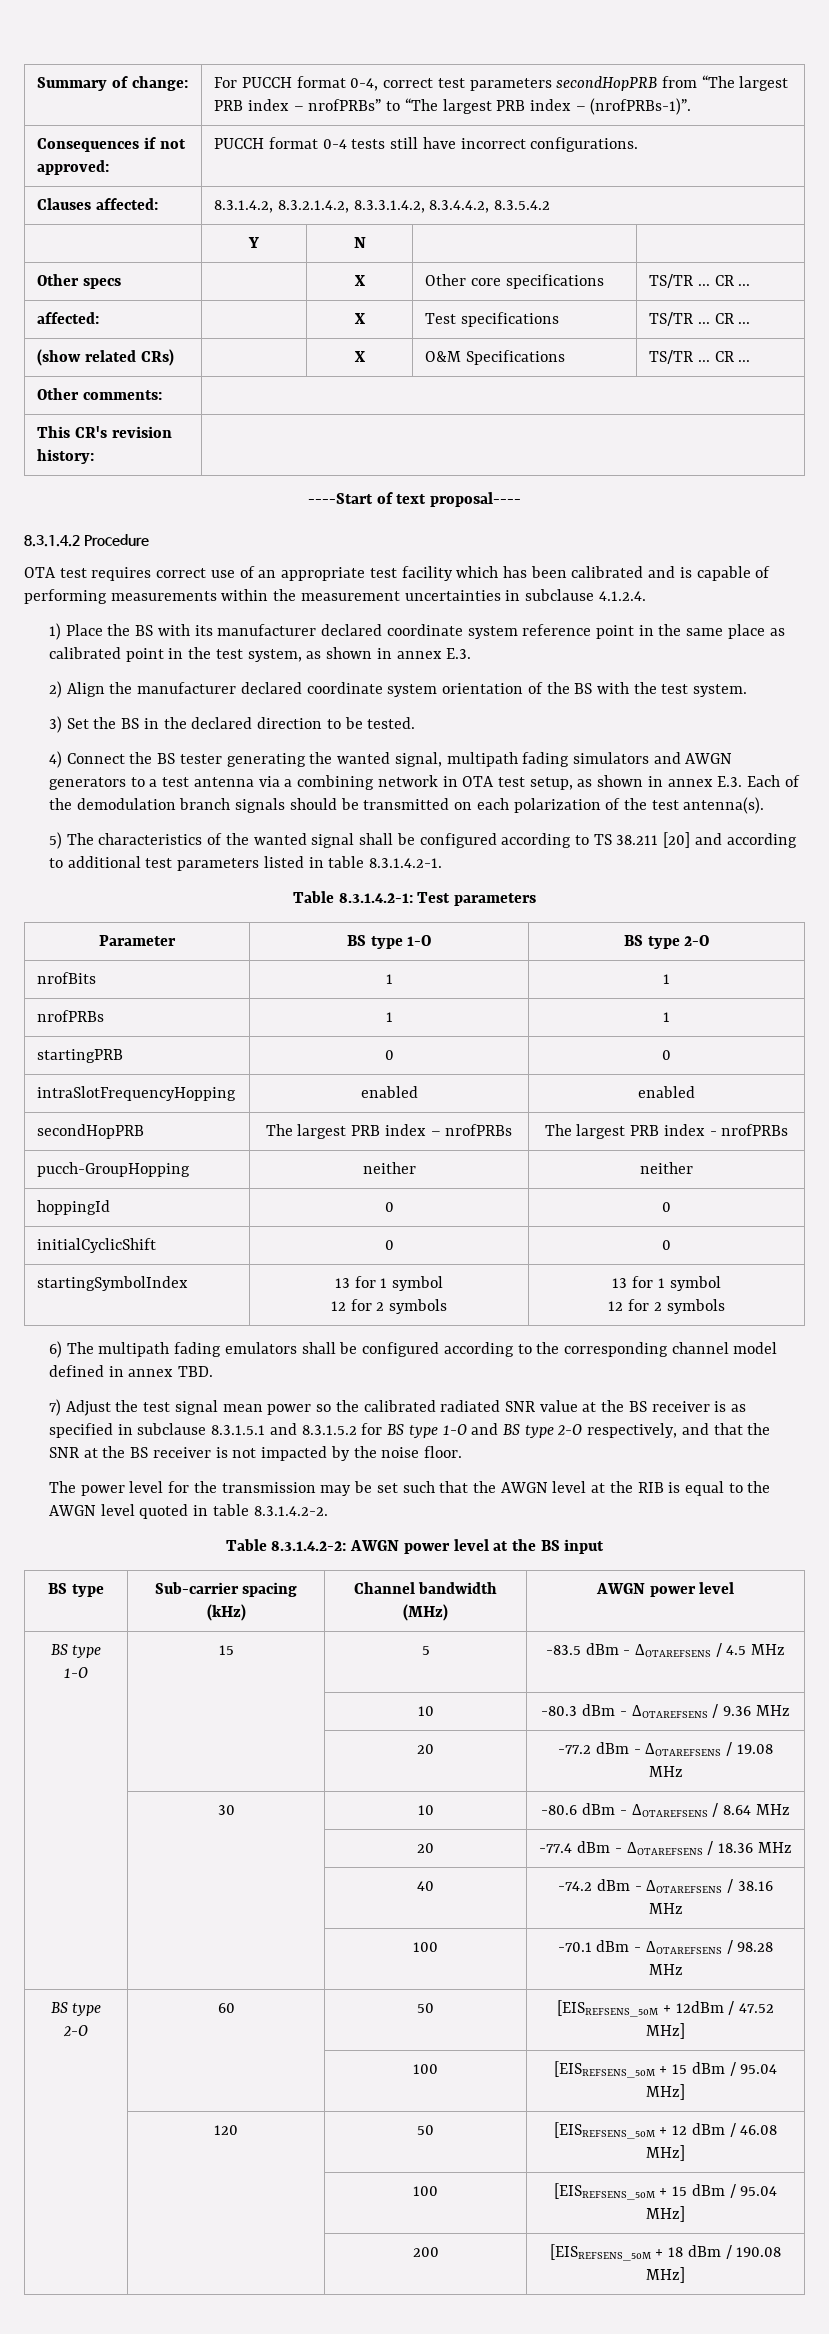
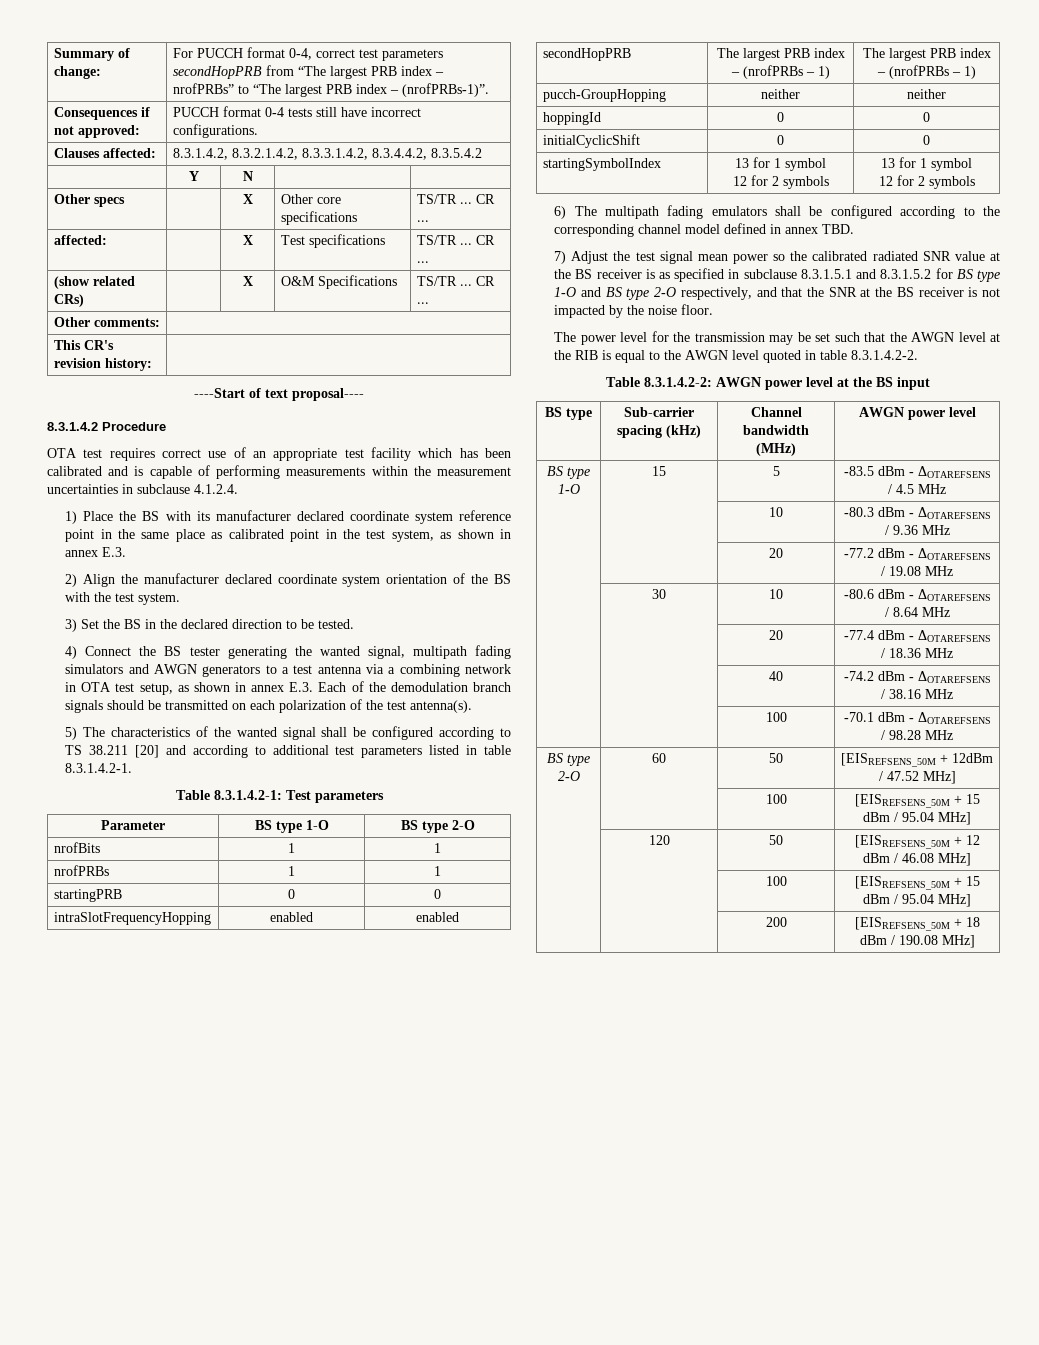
- secondHopPRB | The largest PRB index – nrofPRBs | The largest PRB index - nrofPRBs
+ secondHopPRB | The largest PRB index – (nrofPRBs – 1) | The largest PRB index – (nrofPRBs – 1)

